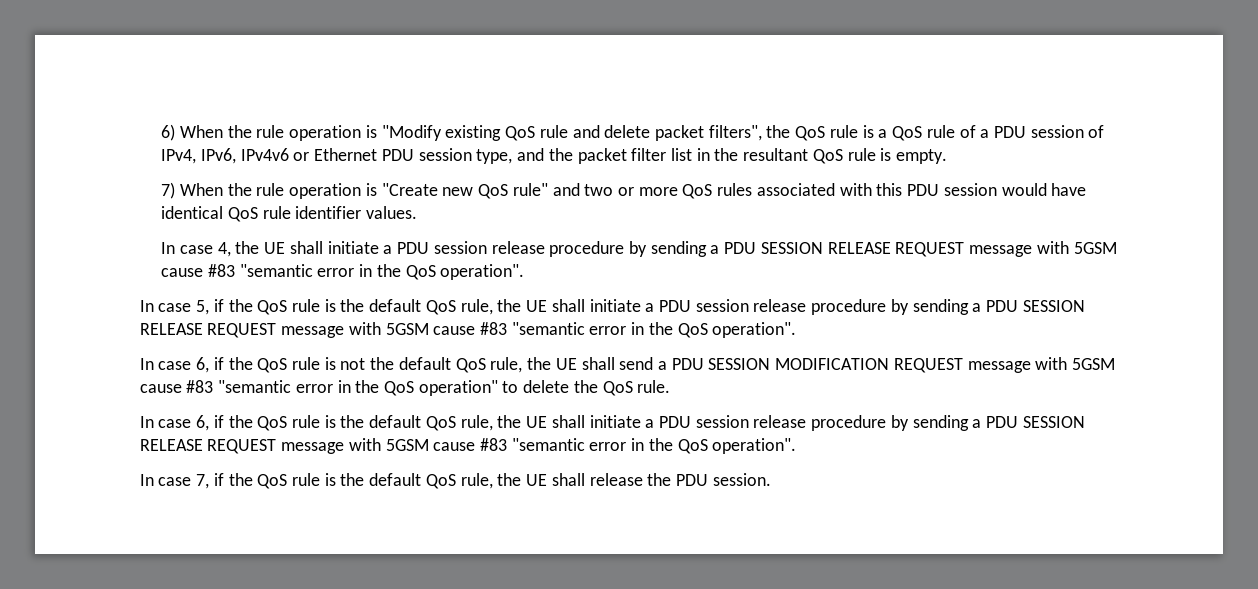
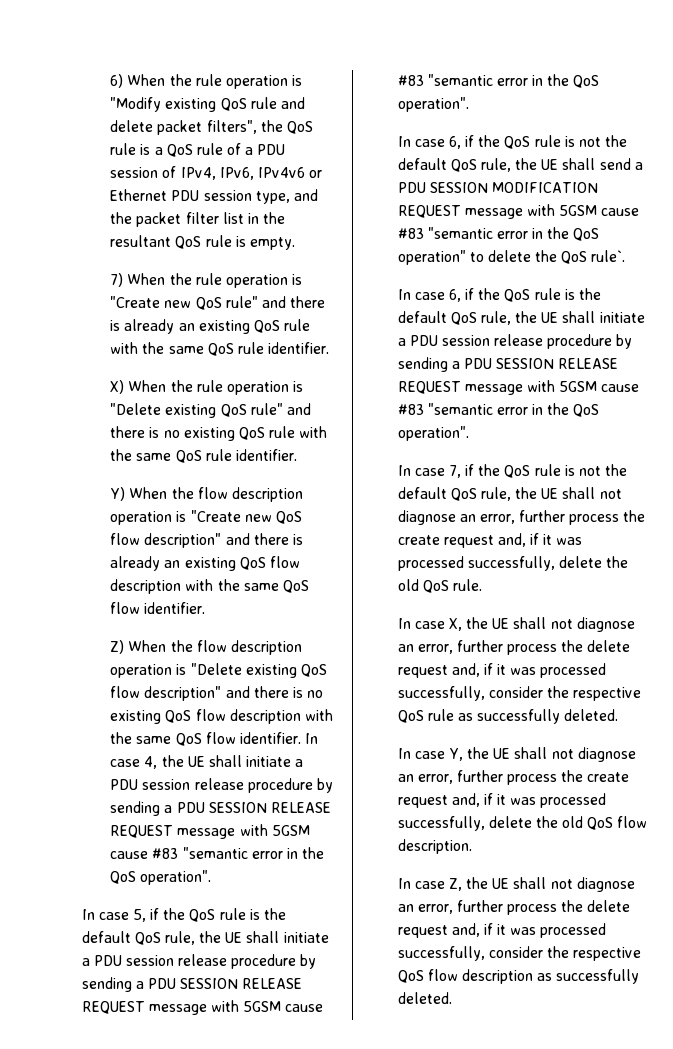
- 7) When the rule operation is "Create new QoS rule" and two or more QoS rules associated with this PDU session would have identical QoS rule identifier values.
- In case 4, the UE shall initiate a PDU session release procedure by sending a PDU SESSION RELEASE REQUEST message with 5GSM cause #83 "semantic error in the QoS operation".
+ 7) When the rule operation is "Create new QoS rule" and there is already an existing QoS rule with the same QoS rule identifier.
+ X) When the rule operation is "Delete existing QoS rule" and there is no existing QoS rule with the same QoS rule identifier.
+ Y) When the flow description operation is "Create new QoS flow description" and there is already an existing QoS flow description with the same QoS flow identifier.
+ Z) When the flow description operation is "Delete existing QoS flow description" and there is no existing QoS flow description with the same QoS flow identifier. In case 4, the UE shall initiate a PDU session release procedure by sending a PDU SESSION RELEASE REQUEST message with 5GSM cause #83 "semantic error in the QoS operation".
- In case 6, if the QoS rule is not the default QoS rule, the UE shall send a PDU SESSION MODIFICATION REQUEST message with 5GSM cause #83 "semantic error in the QoS operation" to delete the QoS rule.
+ In case 6, if the QoS rule is not the default QoS rule, the UE shall send a PDU SESSION MODIFICATION REQUEST message with 5GSM cause #83 "semantic error in the QoS operation" to delete the QoS rule`.
- In case 7, if the QoS rule is the default QoS rule, the UE shall release the PDU session.
+ In case 7, if the QoS rule is not the default QoS rule, the UE shall not diagnose an error, further process the create request and, if it was processed successfully, delete the old QoS rule.
+ In case X, the UE shall not diagnose an error, further process the delete request and, if it was processed successfully, consider the respective QoS rule as successfully deleted.
+ In case Y, the UE shall not diagnose an error, further process the create request and, if it was processed successfully, delete the old QoS flow description.
+ In case Z, the UE shall not diagnose an error, further process the delete request and, if it was processed successfully, consider the respective QoS flow description as successfully deleted.

